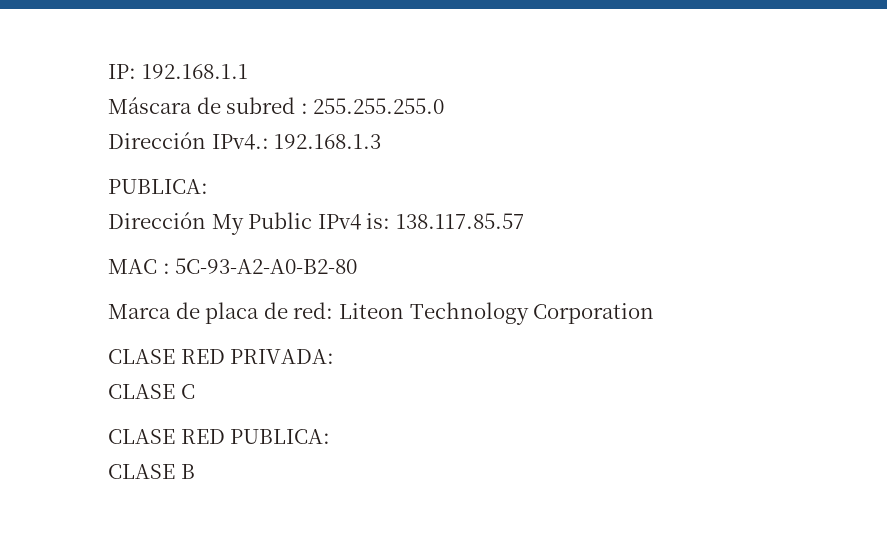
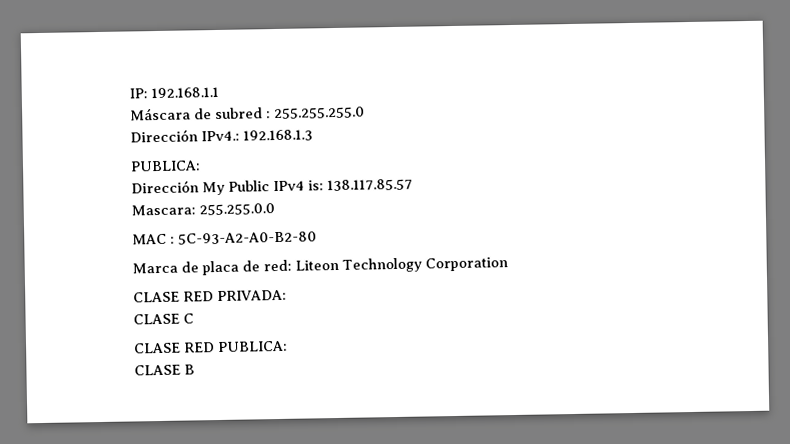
+ Mascara: 255.255.0.0

